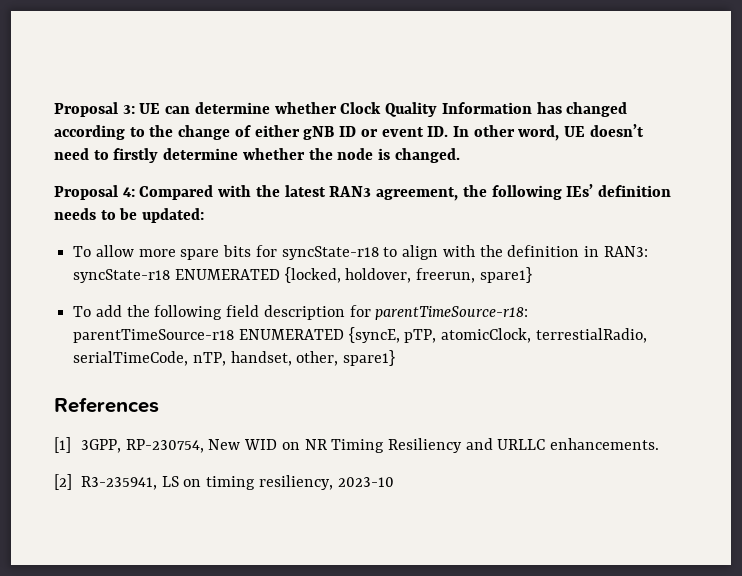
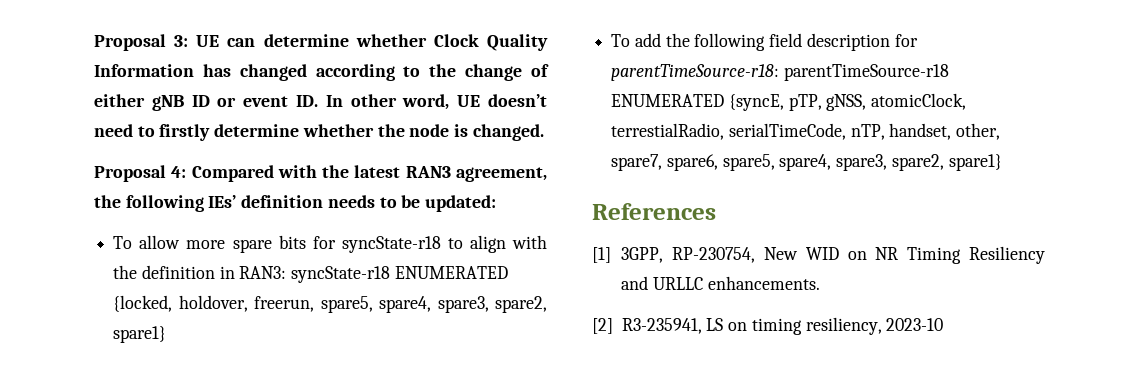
- To allow more spare bits for syncState-r18 to align with the definition in RAN3: syncState-r18 ENUMERATED {locked, holdover, freerun, spare1}
+ To allow more spare bits for syncState-r18 to align with the definition in RAN3: syncState-r18 ENUMERATED {locked, holdover, freerun, spare5, spare4, spare3, spare2, spare1}
- To add the following field description for parentTimeSource-r18: parentTimeSource-r18 ENUMERATED {syncE, pTP, atomicClock, terrestialRadio, serialTimeCode, nTP, handset, other, spare1}
+ To add the following field description for parentTimeSource-r18: parentTimeSource-r18 ENUMERATED {syncE, pTP, gNSS, atomicClock, terrestialRadio, serialTimeCode, nTP, handset, other, spare7, spare6, spare5, spare4, spare3, spare2, spare1}

